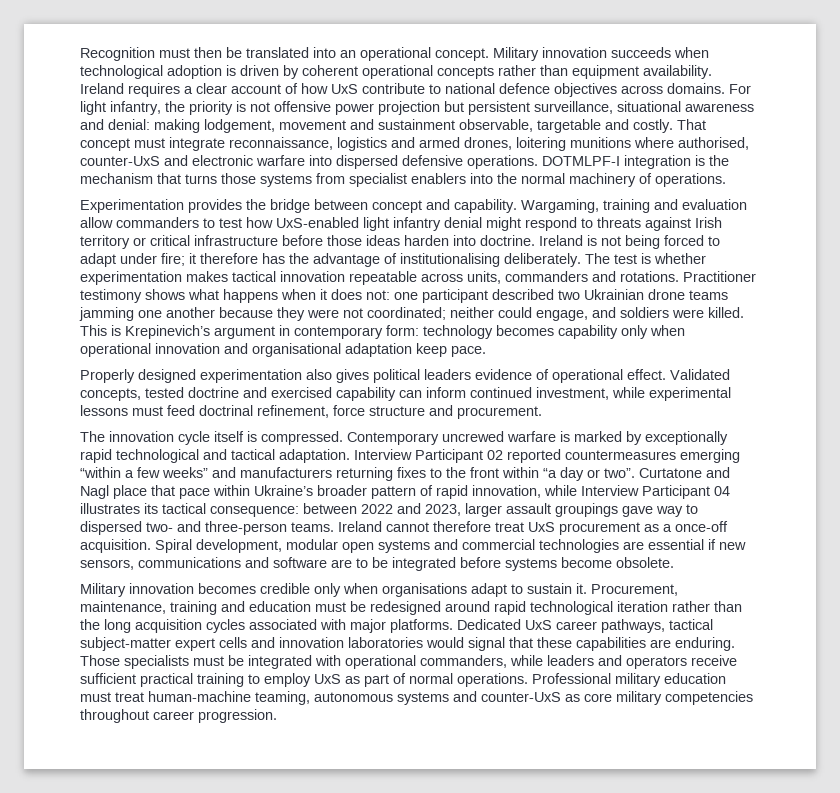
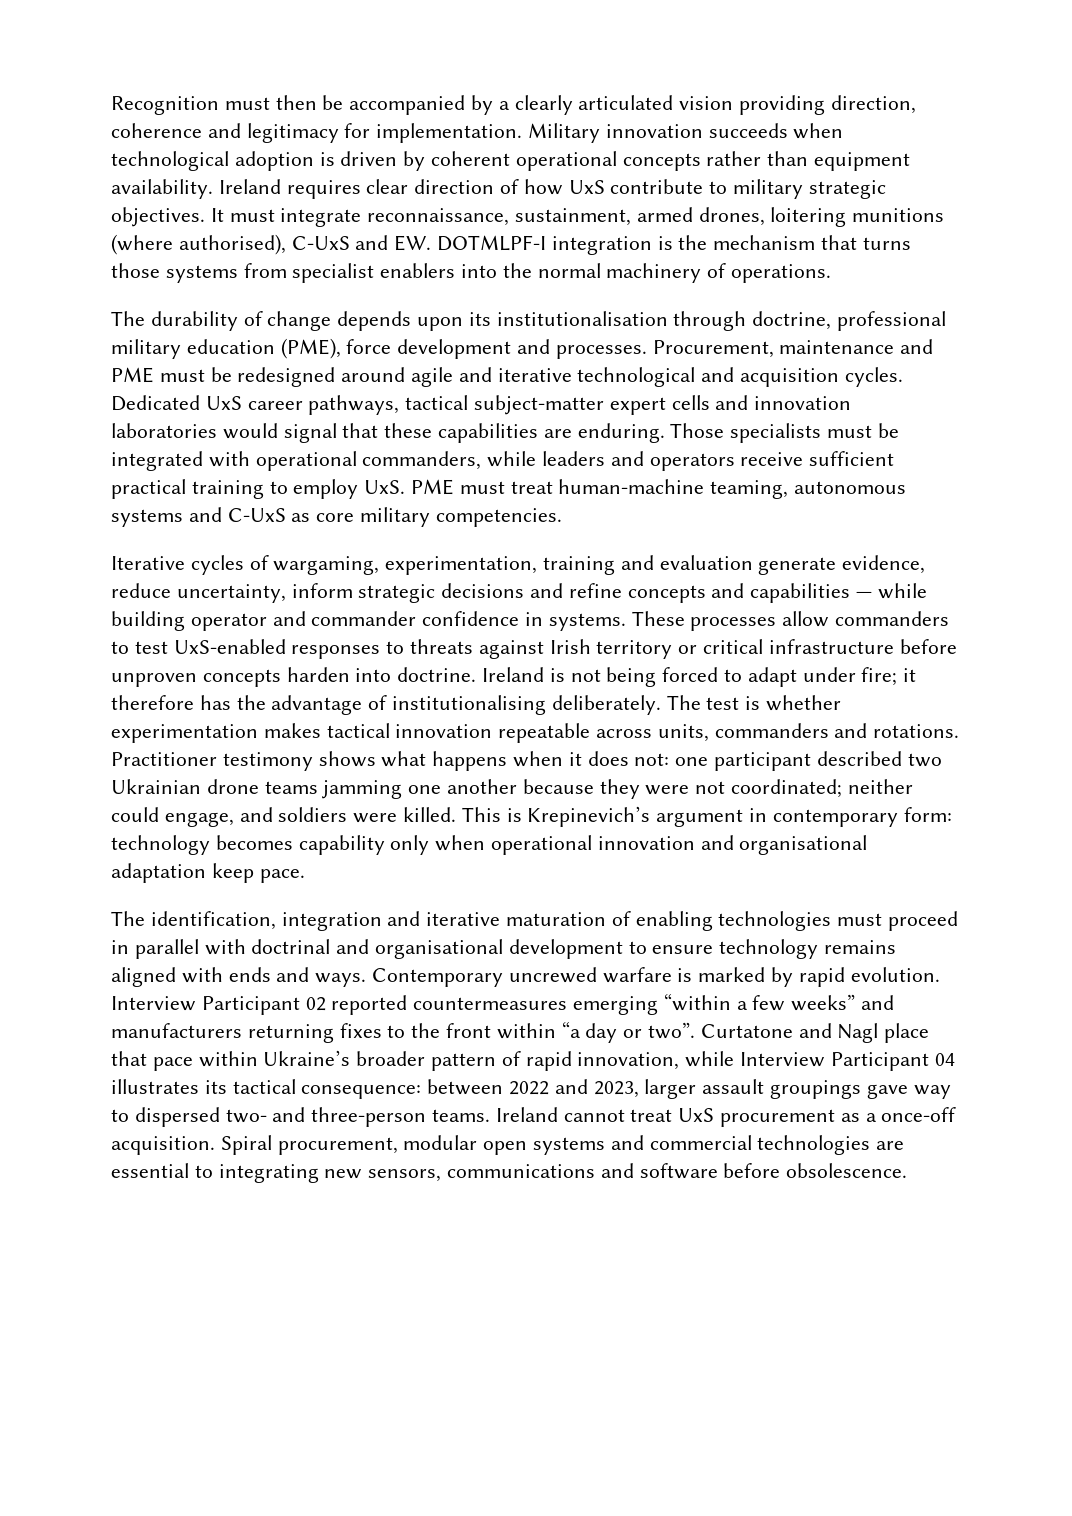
- Recognition must then be translated into an operational concept.
+ Recognition must then be accompanied by a clearly articulated vision providing direction, coherence and legitimacy for implementation.
- Ireland requires a clear account of how UxS contribute to national defence objectives across domains. For light infantry, the priority is not offensive power projection but persistent surveillance, situational awareness and denial: making lodgement, movement and sustainment observable, targetable and costly. That concept must integrate reconnaissance, logistics and armed drones, loitering munitions where authorised, counter-UxS and electronic warfare into dispersed defensive operations. DOTMLPF-I integration is the mechanism that turns those systems from specialist enablers into the normal machinery of operations.
+ Ireland requires clear direction of how UxS contribute to military strategic objectives. It must integrate reconnaissance, sustainment, armed drones, loitering munitions (where authorised), C-UxS and EW. DOTMLPF-I integration is the mechanism that turns those systems from specialist enablers into the normal machinery of operations.
- Experimentation provides the bridge between concept and capability. Wargaming, training and evaluation allow commanders to test how UxS-enabled light infantry denial might respond to threats against Irish territory or critical infrastructure before those ideas harden into doctrine.
+ The durability of change depends upon its institutionalisation through doctrine, professional military education (PME), force development and processes. Procurement, maintenance and PME must be redesigned around agile and iterative technological and acquisition cycles. Dedicated UxS career pathways, tactical subject-matter expert cells and innovation laboratories would signal that these capabilities are enduring. Those specialists must be integrated with operational commanders, while leaders and operators receive sufficient practical training to employ UxS. PME must treat human-machine teaming, autonomous systems and C-UxS as core military competencies.
+ Iterative cycles of wargaming, experimentation, training and evaluation generate evidence, reduce uncertainty, inform strategic decisions and refine concepts and capabilities — while building operator and commander confidence in systems. These processes allow commanders to test UxS-enabled responses to threats against Irish territory or critical infrastructure before unproven concepts harden into doctrine.
- Properly designed experimentation also gives political leaders evidence of operational effect. Validated concepts, tested doctrine and exercised capability can inform continued investment, while experimental lessons must feed doctrinal refinement, force structure and procurement.
- The innovation cycle itself is compressed.
+ The identification, integration and iterative maturation of enabling technologies must proceed in parallel with doctrinal and organisational development to ensure technology remains aligned with ends and ways.
- Contemporary uncrewed warfare is marked by exceptionally rapid technological and tactical adaptation.
+ Contemporary uncrewed warfare is marked by rapid evolution.
- Ireland cannot therefore treat UxS procurement as a once-off acquisition.
+ Ireland cannot treat UxS procurement as a once-off acquisition.
- Spiral development, modular open systems and commercial technologies are essential if new sensors, communications and software are to be integrated before systems become obsolete.
- Military innovation becomes credible only when organisations adapt to sustain it. Procurement, maintenance, training and education must be redesigned around rapid technological iteration rather than the long acquisition cycles associated with major platforms. Dedicated UxS career pathways, tactical subject-matter expert cells and innovation laboratories would signal that these capabilities are enduring. Those specialists must be integrated with operational commanders, while leaders and operators receive sufficient practical training to employ UxS as part of normal operations. Professional military education must treat human-machine teaming, autonomous systems and counter-UxS as core military competencies throughout career progression.
+ Spiral procurement, modular open systems and commercial technologies are essential to integrating new sensors, communications and software before obsolescence.

